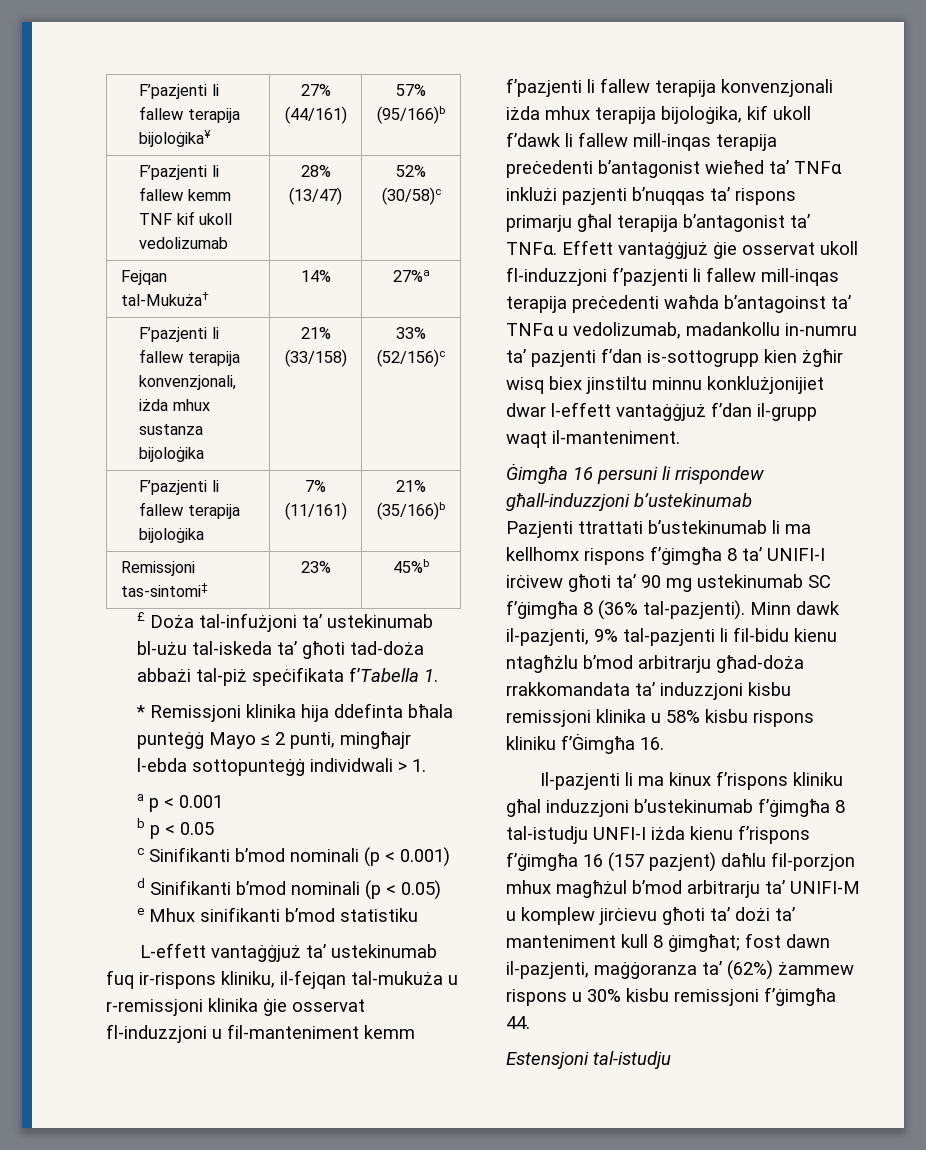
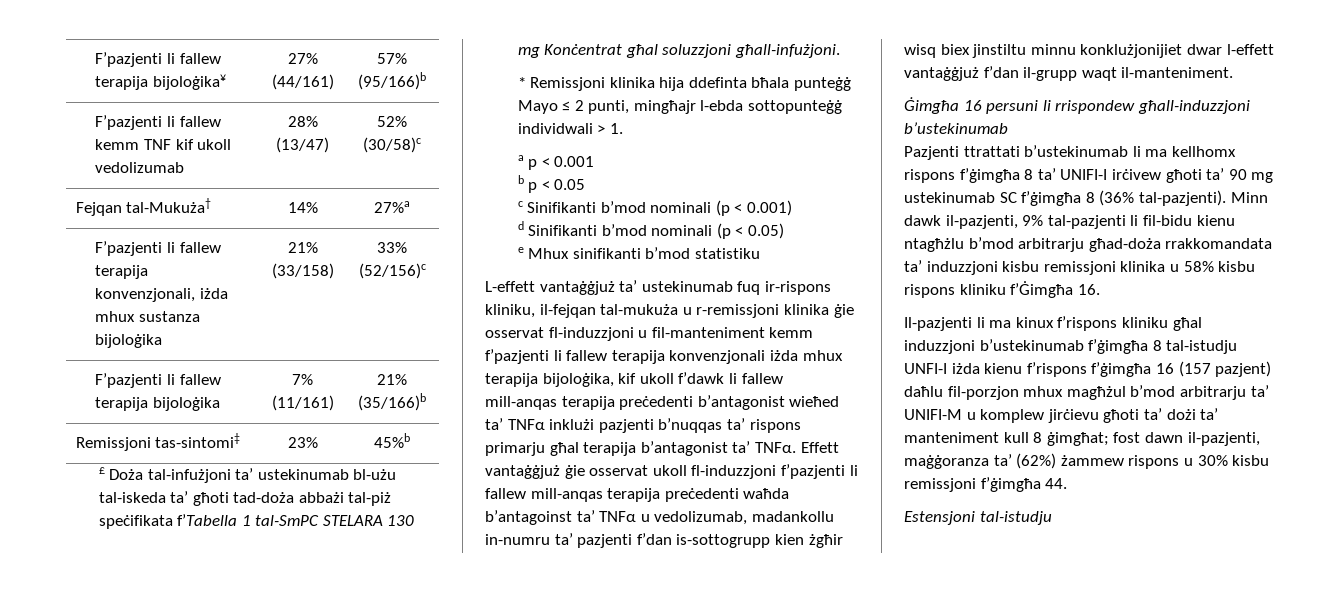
- £ Doża tal-infużjoni ta’ ustekinumab bl-użu tal-iskeda ta’ għoti tad-doża abbażi tal-piż speċifikata f’Tabella 1.
+ £ Doża tal-infużjoni ta’ ustekinumab bl-użu tal-iskeda ta’ għoti tad-doża abbażi tal-piż speċifikata f’Tabella 1 tal-SmPC STELARA 130 mg Konċentrat għal soluzzjoni għall-infużjoni.
- L-effett vantaġġjuż ta’ ustekinumab fuq ir-rispons kliniku, il-fejqan tal-mukuża u r-remissjoni klinika ġie osservat fl-induzzjoni u fil-manteniment kemm f’pazjenti li fallew terapija konvenzjonali iżda mhux terapija bijoloġika, kif ukoll f’dawk li fallew mill-inqas terapija preċedenti b’antagonist wieħed ta’ TNFα inklużi pazjenti b’nuqqas ta’ rispons primarju għal terapija b’antagonist ta’ TNFα.
+ L-effett vantaġġjuż ta’ ustekinumab fuq ir-rispons kliniku, il-fejqan tal-mukuża u r-remissjoni klinika ġie osservat fl-induzzjoni u fil-manteniment kemm f’pazjenti li fallew terapija konvenzjonali iżda mhux terapija bijoloġika, kif ukoll f’dawk li fallew mill-anqas terapija preċedenti b’antagonist wieħed ta’ TNFα inklużi pazjenti b’nuqqas ta’ rispons primarju għal terapija b’antagonist ta’ TNFα.
- Effett vantaġġjuż ġie osservat ukoll fl-induzzjoni f’pazjenti li fallew mill-inqas terapija preċedenti waħda b’antagoinst ta’ TNFα u vedolizumab, madankollu in-numru ta’ pazjenti f’dan is-sottogrupp kien żgħir wisq biex jinstiltu minnu konklużjonijiet dwar l-effett vantaġġjuż f’dan il-grupp waqt il-manteniment.
+ Effett vantaġġjuż ġie osservat ukoll fl-induzzjoni f’pazjenti li fallew mill-anqas terapija preċedenti waħda b’antagoinst ta’ TNFα u vedolizumab, madankollu in-numru ta’ pazjenti f’dan is-sottogrupp kien żgħir wisq biex jinstiltu minnu konklużjonijiet dwar l-effett vantaġġjuż f’dan il-grupp waqt il-manteniment.

